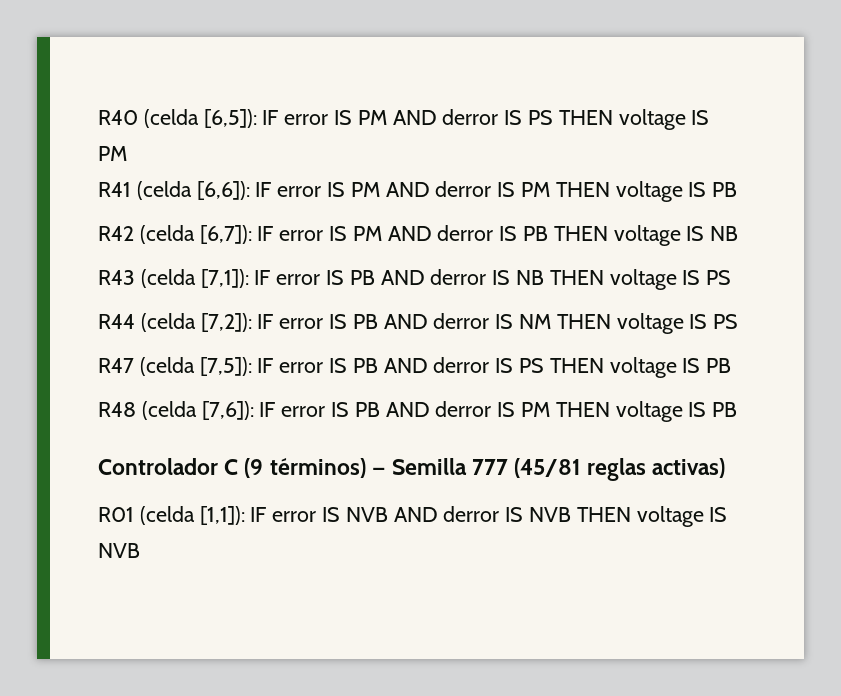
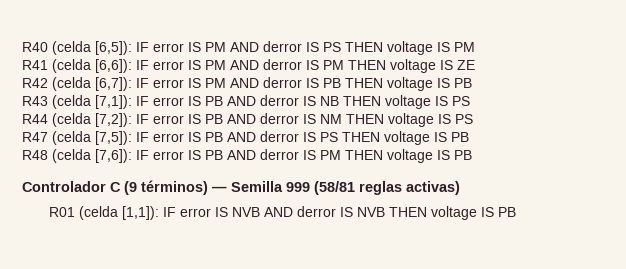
- R41 (celda [6,6]): IF error IS PM AND derror IS PM THEN voltage IS PB
+ R41 (celda [6,6]): IF error IS PM AND derror IS PM THEN voltage IS ZE
- R42 (celda [6,7]): IF error IS PM AND derror IS PB THEN voltage IS NB
+ R42 (celda [6,7]): IF error IS PM AND derror IS PB THEN voltage IS PB
- Controlador C (9 términos) — Semilla 777 (45/81 reglas activas)
+ Controlador C (9 términos) — Semilla 999 (58/81 reglas activas)
- R01 (celda [1,1]): IF error IS NVB AND derror IS NVB THEN voltage IS NVB
+ R01 (celda [1,1]): IF error IS NVB AND derror IS NVB THEN voltage IS PB

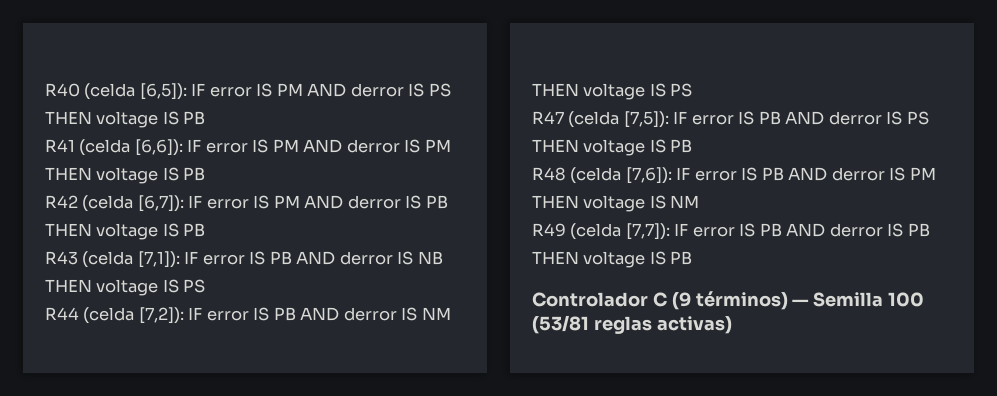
- R40 (celda [6,5]): IF error IS PM AND derror IS PS THEN voltage IS PM
+ R40 (celda [6,5]): IF error IS PM AND derror IS PS THEN voltage IS PB
- R41 (celda [6,6]): IF error IS PM AND derror IS PM THEN voltage IS ZE
+ R41 (celda [6,6]): IF error IS PM AND derror IS PM THEN voltage IS PB
- R48 (celda [7,6]): IF error IS PB AND derror IS PM THEN voltage IS PB
+ R48 (celda [7,6]): IF error IS PB AND derror IS PM THEN voltage IS NM
+ R49 (celda [7,7]): IF error IS PB AND derror IS PB THEN voltage IS PB
- Controlador C (9 términos) — Semilla 999 (58/81 reglas activas)
+ Controlador C (9 términos) — Semilla 100 (53/81 reglas activas)
- R01 (celda [1,1]): IF error IS NVB AND derror IS NVB THEN voltage IS PB

